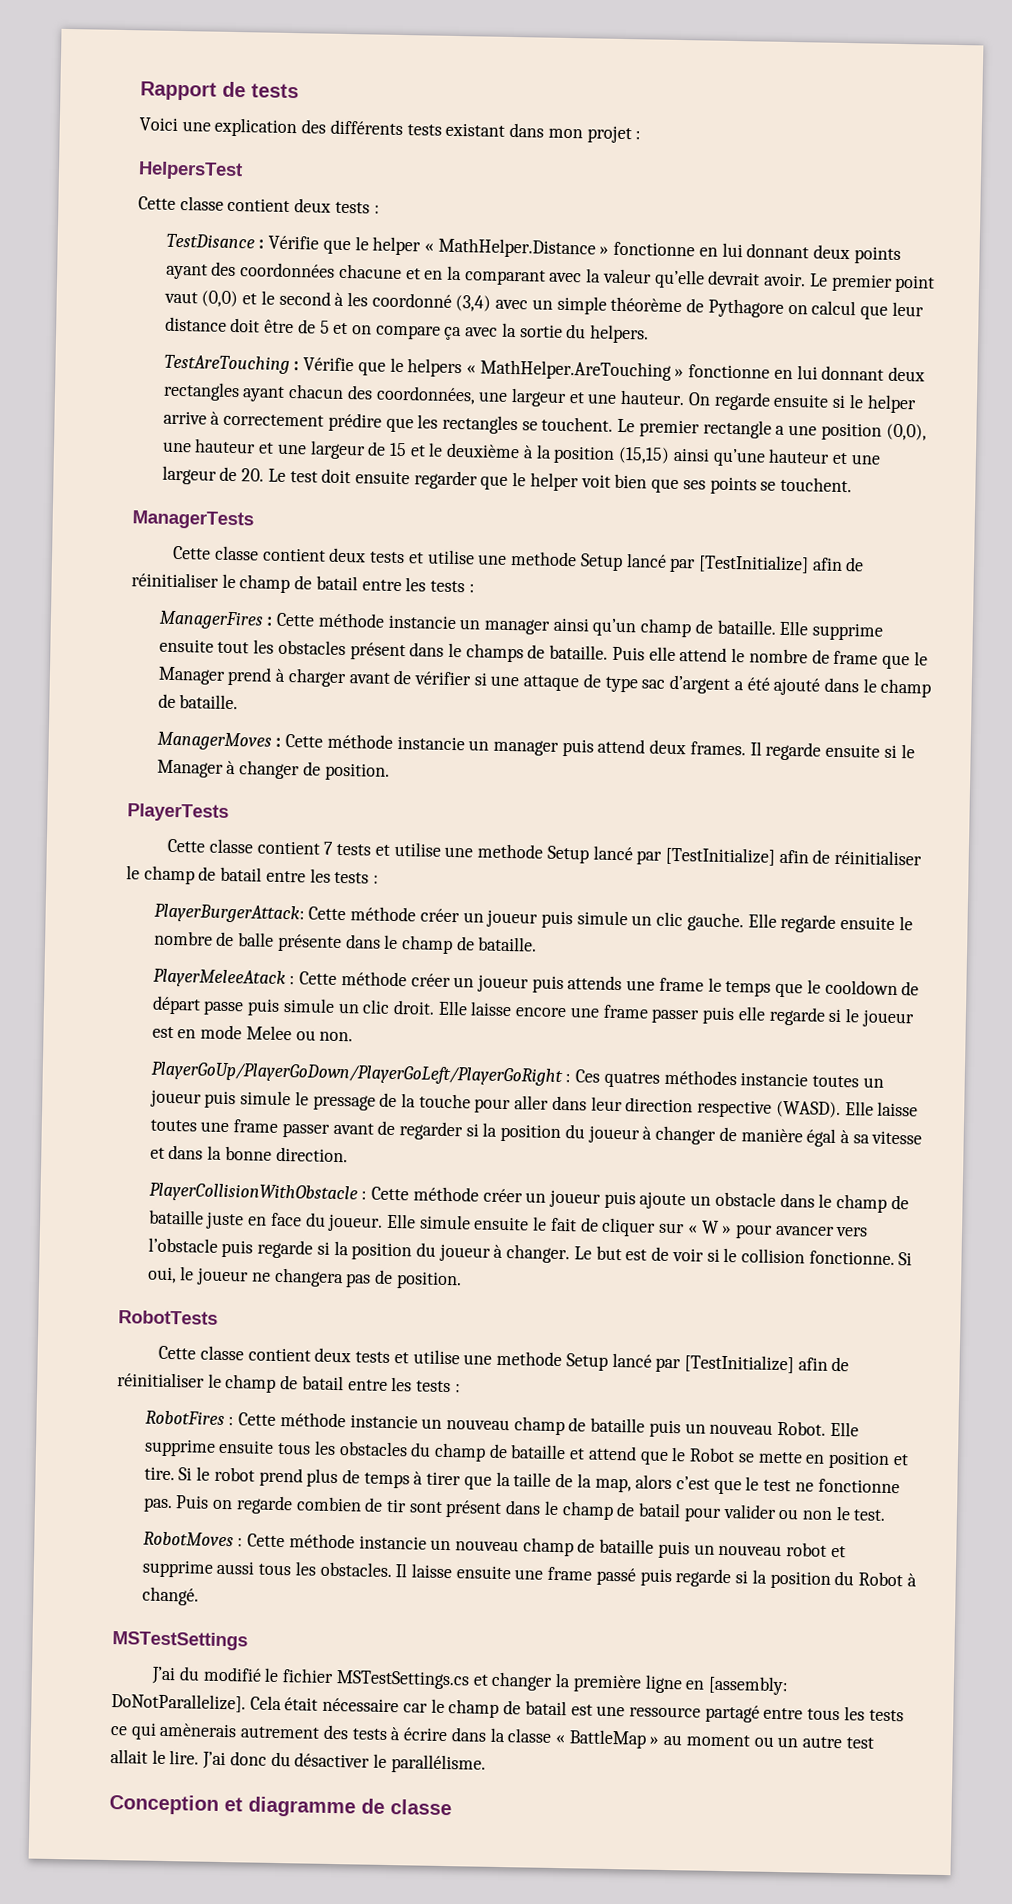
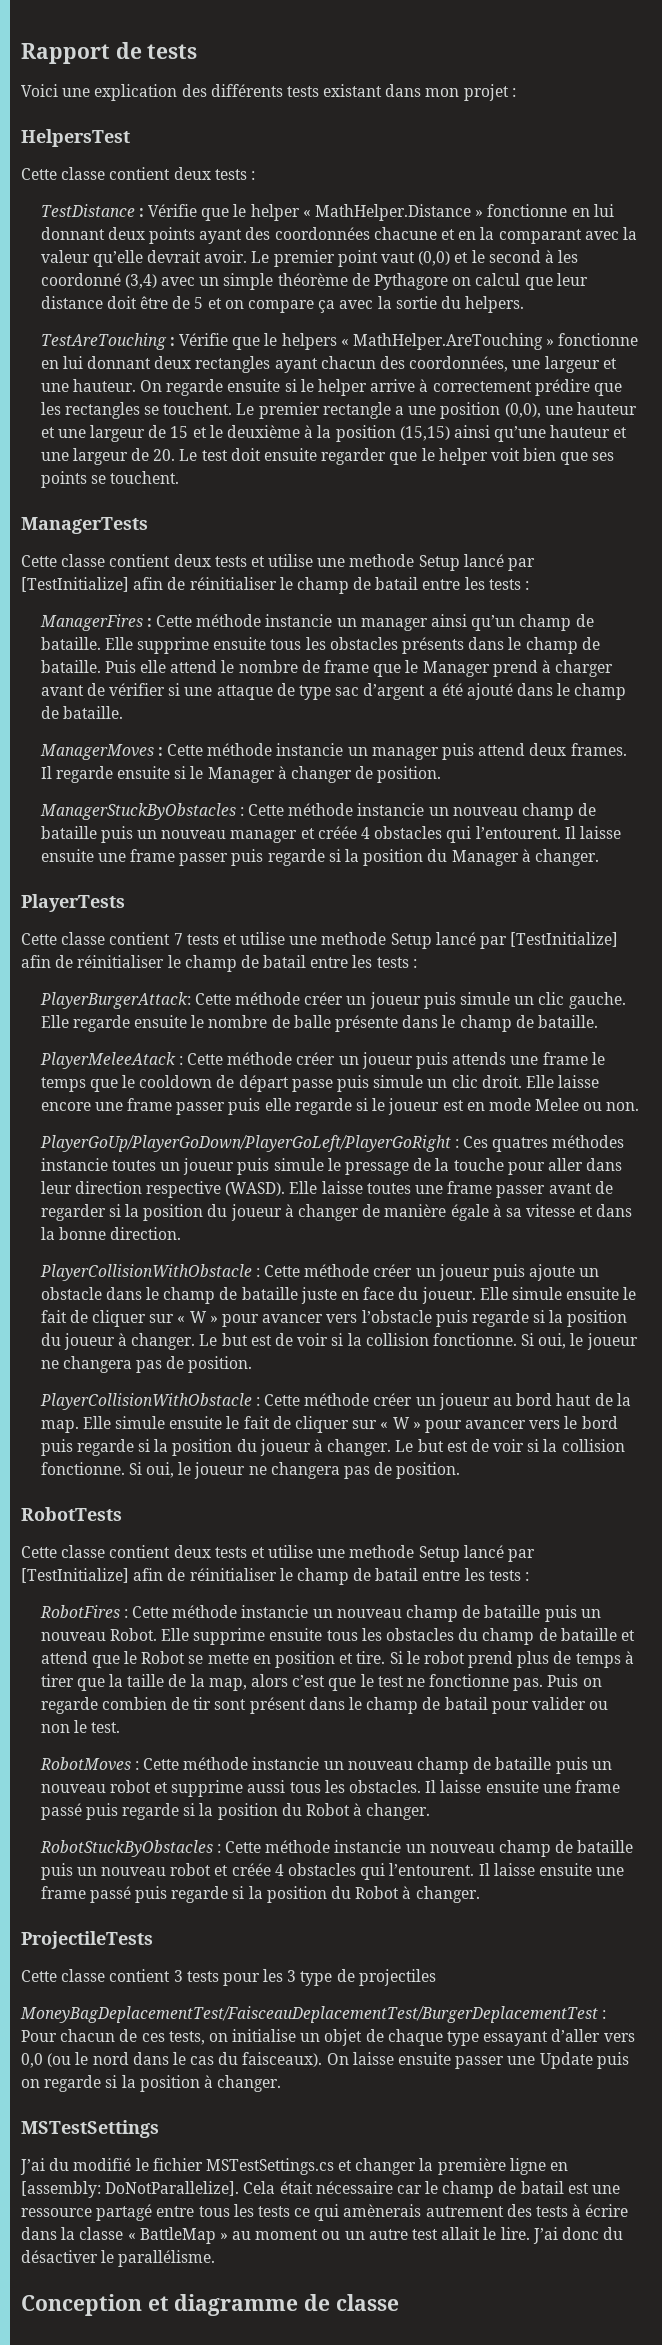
- TestDisance : Vérifie que le helper « MathHelper.Distance » fonctionne en lui donnant deux points ayant des coordonnées chacune et en la comparant avec la valeur qu’elle devrait avoir.
+ TestDistance : Vérifie que le helper « MathHelper.Distance » fonctionne en lui donnant deux points ayant des coordonnées chacune et en la comparant avec la valeur qu’elle devrait avoir.
- Elle supprime ensuite tout les obstacles présent dans le champs de bataille.
+ Elle supprime ensuite tous les obstacles présents dans le champ de bataille.
+ ManagerStuckByObstacles : Cette méthode instancie un nouveau champ de bataille puis un nouveau manager et créée 4 obstacles qui l’entourent. Il laisse ensuite une frame passer puis regarde si la position du Manager à changer.
- Elle laisse toutes une frame passer avant de regarder si la position du joueur à changer de manière égal à sa vitesse et dans la bonne direction.
+ Elle laisse toutes une frame passer avant de regarder si la position du joueur à changer de manière égale à sa vitesse et dans la bonne direction.
- Elle simule ensuite le fait de cliquer sur « W » pour avancer vers l’obstacle puis regarde si la position du joueur à changer. Le but est de voir si le collision fonctionne.
+ Elle simule ensuite le fait de cliquer sur « W » pour avancer vers l’obstacle puis regarde si la position du joueur à changer. Le but est de voir si la collision fonctionne. Si oui, le joueur ne changera pas de position.
+ PlayerCollisionWithObstacle : Cette méthode créer un joueur au bord haut de la map. Elle simule ensuite le fait de cliquer sur « W » pour avancer vers le bord puis regarde si la position du joueur à changer. Le but est de voir si la collision fonctionne.
- RobotMoves : Cette méthode instancie un nouveau champ de bataille puis un nouveau robot et supprime aussi tous les obstacles. Il laisse ensuite une frame passé puis regarde si la position du Robot à changé.
+ RobotMoves : Cette méthode instancie un nouveau champ de bataille puis un nouveau robot et supprime aussi tous les obstacles. Il laisse ensuite une frame passé puis regarde si la position du Robot à changer.
+ RobotStuckByObstacles : Cette méthode instancie un nouveau champ de bataille puis un nouveau robot et créée 4 obstacles qui l’entourent. Il laisse ensuite une frame passé puis regarde si la position du Robot à changer.
+ ProjectileTests
+ Cette classe contient 3 tests pour les 3 type de projectiles
+ MoneyBagDeplacementTest/FaisceauDeplacementTest/BurgerDeplacementTest : Pour chacun de ces tests, on initialise un objet de chaque type essayant d’aller vers 0,0 (ou le nord dans le cas du faisceaux). On laisse ensuite passer une Update puis on regarde si la position à changer.

